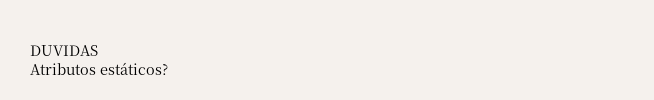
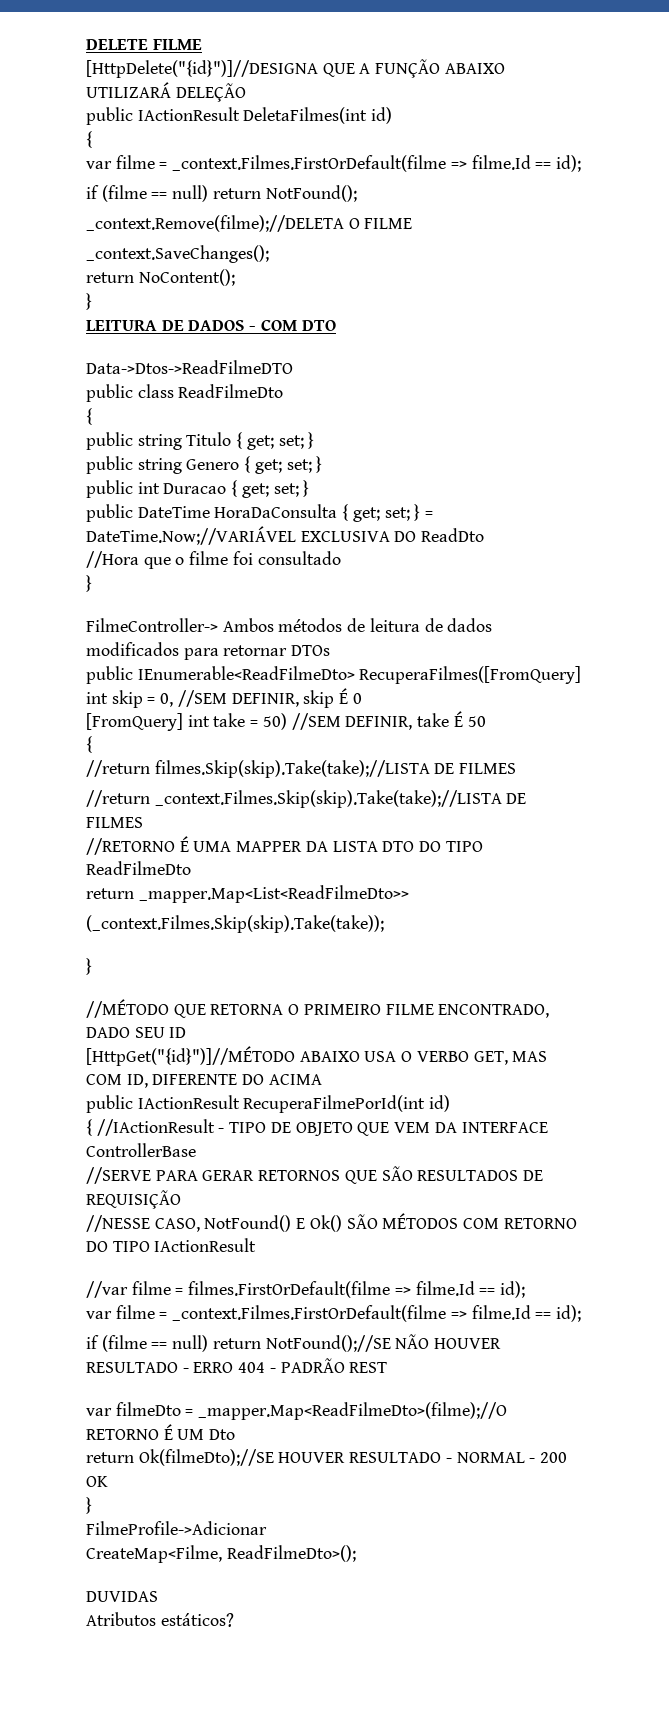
+ DELETE FILME
+ [HttpDelete("{id}")]//DESIGNA QUE A FUNÇÃO ABAIXO UTILIZARÁ DELEÇÃO
+ public IActionResult DeletaFilmes(int id)
+ {
+ var filme = _context.Filmes.FirstOrDefault(filme => filme.Id == id);
+ if (filme == null) return NotFound();
+ _context.Remove(filme);//DELETA O FILME
+ _context.SaveChanges();
+ return NoContent();
+ }
+ LEITURA DE DADOS - COM DTO
+ Data->Dtos->ReadFilmeDTO
+ public class ReadFilmeDto
+ {
+ public string Titulo { get; set; }
+ public string Genero { get; set; }
+ public int Duracao { get; set; }
+ public DateTime HoraDaConsulta { get; set; } = DateTime.Now;//VARIÁVEL EXCLUSIVA DO ReadDto
+ //Hora que o filme foi consultado
+ }
+ FilmeController-> Ambos métodos de leitura de dados modificados para retornar DTOs
+ public IEnumerable<ReadFilmeDto> RecuperaFilmes([FromQuery] int skip = 0, //SEM DEFINIR, skip É 0
+ [FromQuery] int take = 50) //SEM DEFINIR, take É 50
+ {
+ //return filmes.Skip(skip).Take(take);//LISTA DE FILMES
+ //return _context.Filmes.Skip(skip).Take(take);//LISTA DE FILMES
+ //RETORNO É UMA MAPPER DA LISTA DTO DO TIPO ReadFilmeDto
+ return _mapper.Map<List<ReadFilmeDto>>
+ (_context.Filmes.Skip(skip).Take(take));
+ }
+ //MÉTODO QUE RETORNA O PRIMEIRO FILME ENCONTRADO, DADO SEU ID
+ [HttpGet("{id}")]//MÉTODO ABAIXO USA O VERBO GET, MAS COM ID, DIFERENTE DO ACIMA
+ public IActionResult RecuperaFilmePorId(int id)
+ { //IActionResult - TIPO DE OBJETO QUE VEM DA INTERFACE ControllerBase
+ //SERVE PARA GERAR RETORNOS QUE SÃO RESULTADOS DE REQUISIÇÃO
+ //NESSE CASO, NotFound() E Ok() SÃO MÉTODOS COM RETORNO DO TIPO IActionResult
+ //var filme = filmes.FirstOrDefault(filme => filme.Id == id);
+ var filme = _context.Filmes.FirstOrDefault(filme => filme.Id == id);
+ if (filme == null) return NotFound();//SE NÃO HOUVER RESULTADO - ERRO 404 - PADRÃO REST
+ var filmeDto = _mapper.Map<ReadFilmeDto>(filme);//O RETORNO É UM Dto
+ return Ok(filmeDto);//SE HOUVER RESULTADO - NORMAL - 200 OK
+ }
+ FilmeProfile->Adicionar
+ CreateMap<Filme, ReadFilmeDto>();

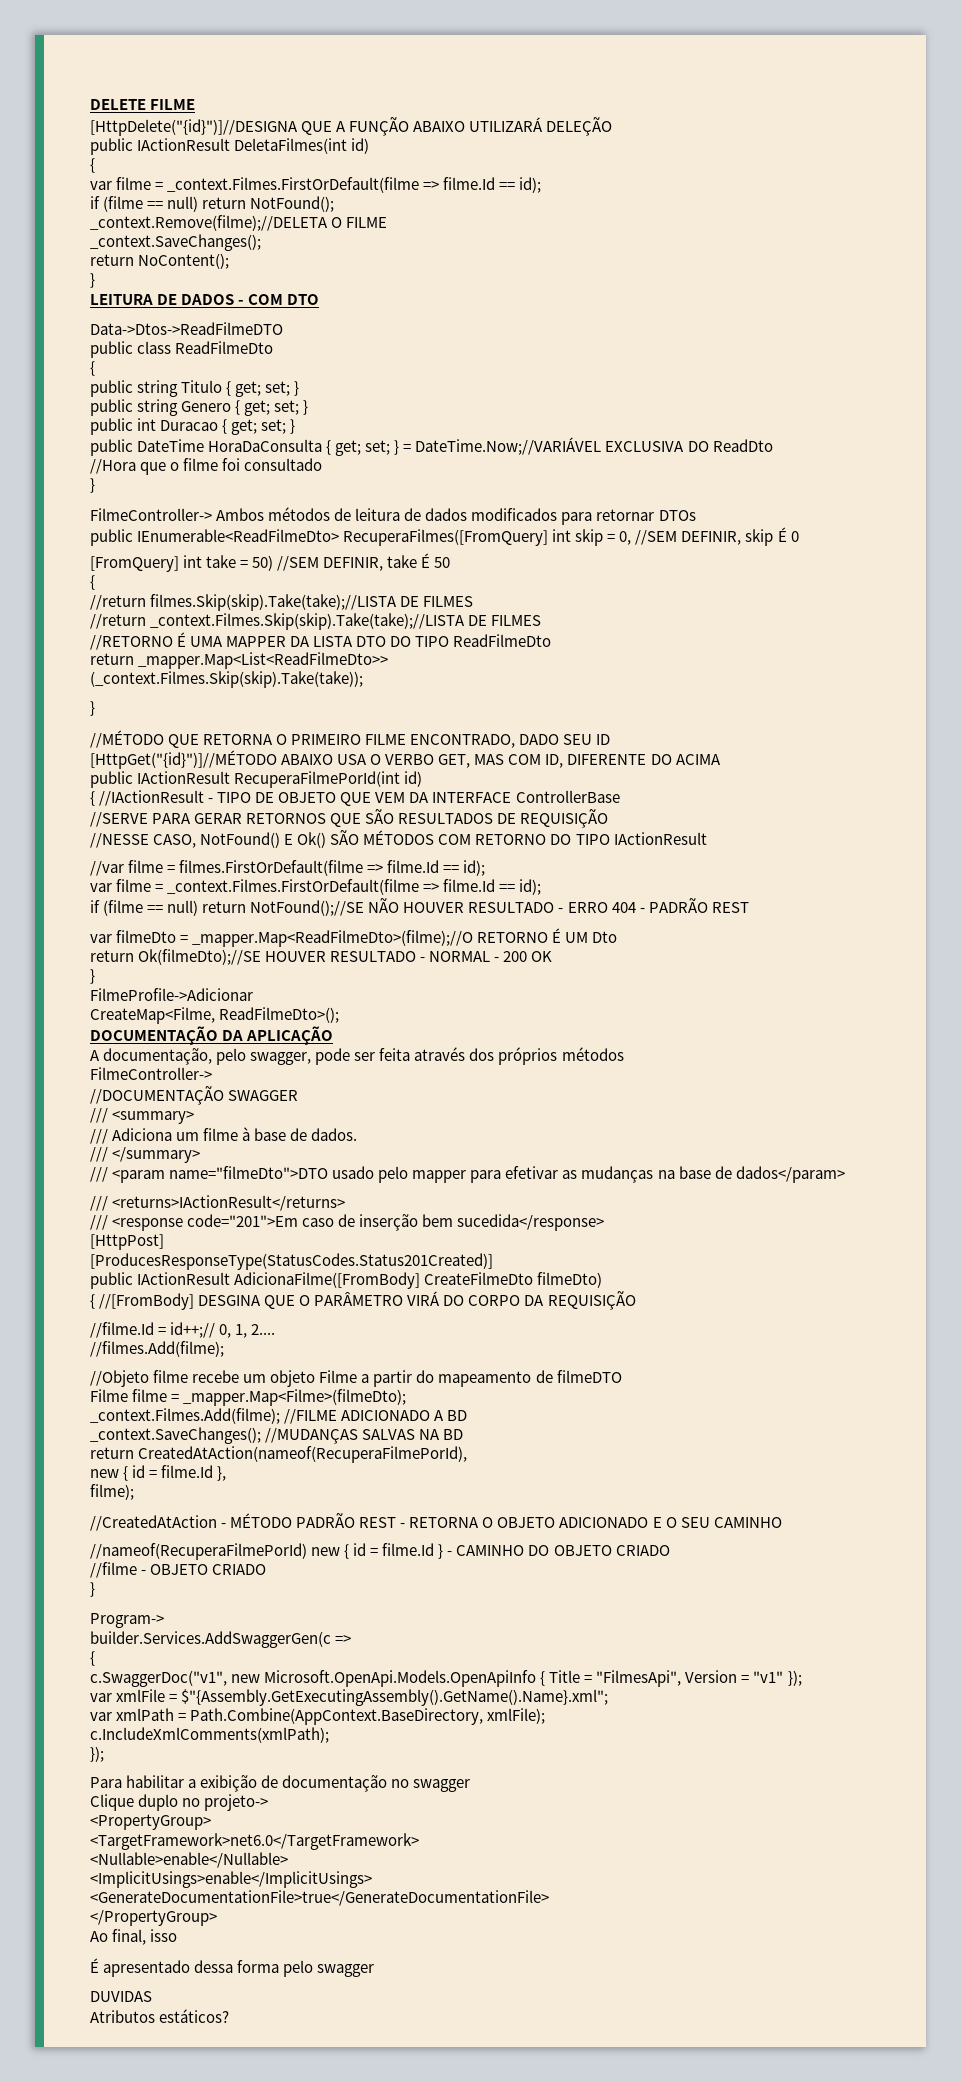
+ DOCUMENTAÇÃO DA APLICAÇÃO
+ A documentação, pelo swagger, pode ser feita através dos próprios métodos
+ FilmeController->
+ //DOCUMENTAÇÃO SWAGGER
+ /// <summary>
+ /// Adiciona um filme à base de dados.
+ /// </summary>
+ /// <param name="filmeDto">DTO usado pelo mapper para efetivar as mudanças na base de dados</param>
+ /// <returns>IActionResult</returns>
+ /// <response code="201">Em caso de inserção bem sucedida</response>
+ [HttpPost]
+ [ProducesResponseType(StatusCodes.Status201Created)]
+ public IActionResult AdicionaFilme([FromBody] CreateFilmeDto filmeDto)
+ { //[FromBody] DESGINA QUE O PARÂMETRO VIRÁ DO CORPO DA REQUISIÇÃO
+ //filme.Id = id++;// 0, 1, 2....
+ //filmes.Add(filme);
+ //Objeto filme recebe um objeto Filme a partir do mapeamento de filmeDTO
+ Filme filme = _mapper.Map<Filme>(filmeDto);
+ _context.Filmes.Add(filme); //FILME ADICIONADO A BD
+ _context.SaveChanges(); //MUDANÇAS SALVAS NA BD
+ return CreatedAtAction(nameof(RecuperaFilmePorId),
+ new { id = filme.Id },
+ filme);
+ //CreatedAtAction - MÉTODO PADRÃO REST - RETORNA O OBJETO ADICIONADO E O SEU CAMINHO
+ //nameof(RecuperaFilmePorId) new { id = filme.Id } - CAMINHO DO OBJETO CRIADO
+ //filme - OBJETO CRIADO
+ }
+ Program->
+ builder.Services.AddSwaggerGen(c =>
+ {
+ c.SwaggerDoc("v1", new Microsoft.OpenApi.Models.OpenApiInfo { Title = "FilmesApi", Version = "v1" });
+ var xmlFile = $"{Assembly.GetExecutingAssembly().GetName().Name}.xml";
+ var xmlPath = Path.Combine(AppContext.BaseDirectory, xmlFile);
+ c.IncludeXmlComments(xmlPath);
+ });
+ Para habilitar a exibição de documentação no swagger
+ Clique duplo no projeto->
+ <PropertyGroup>
+ <TargetFramework>net6.0</TargetFramework>
+ <Nullable>enable</Nullable>
+ <ImplicitUsings>enable</ImplicitUsings>
+ <GenerateDocumentationFile>true</GenerateDocumentationFile>
+ </PropertyGroup>
+ Ao final, isso
+ É apresentado dessa forma pelo swagger

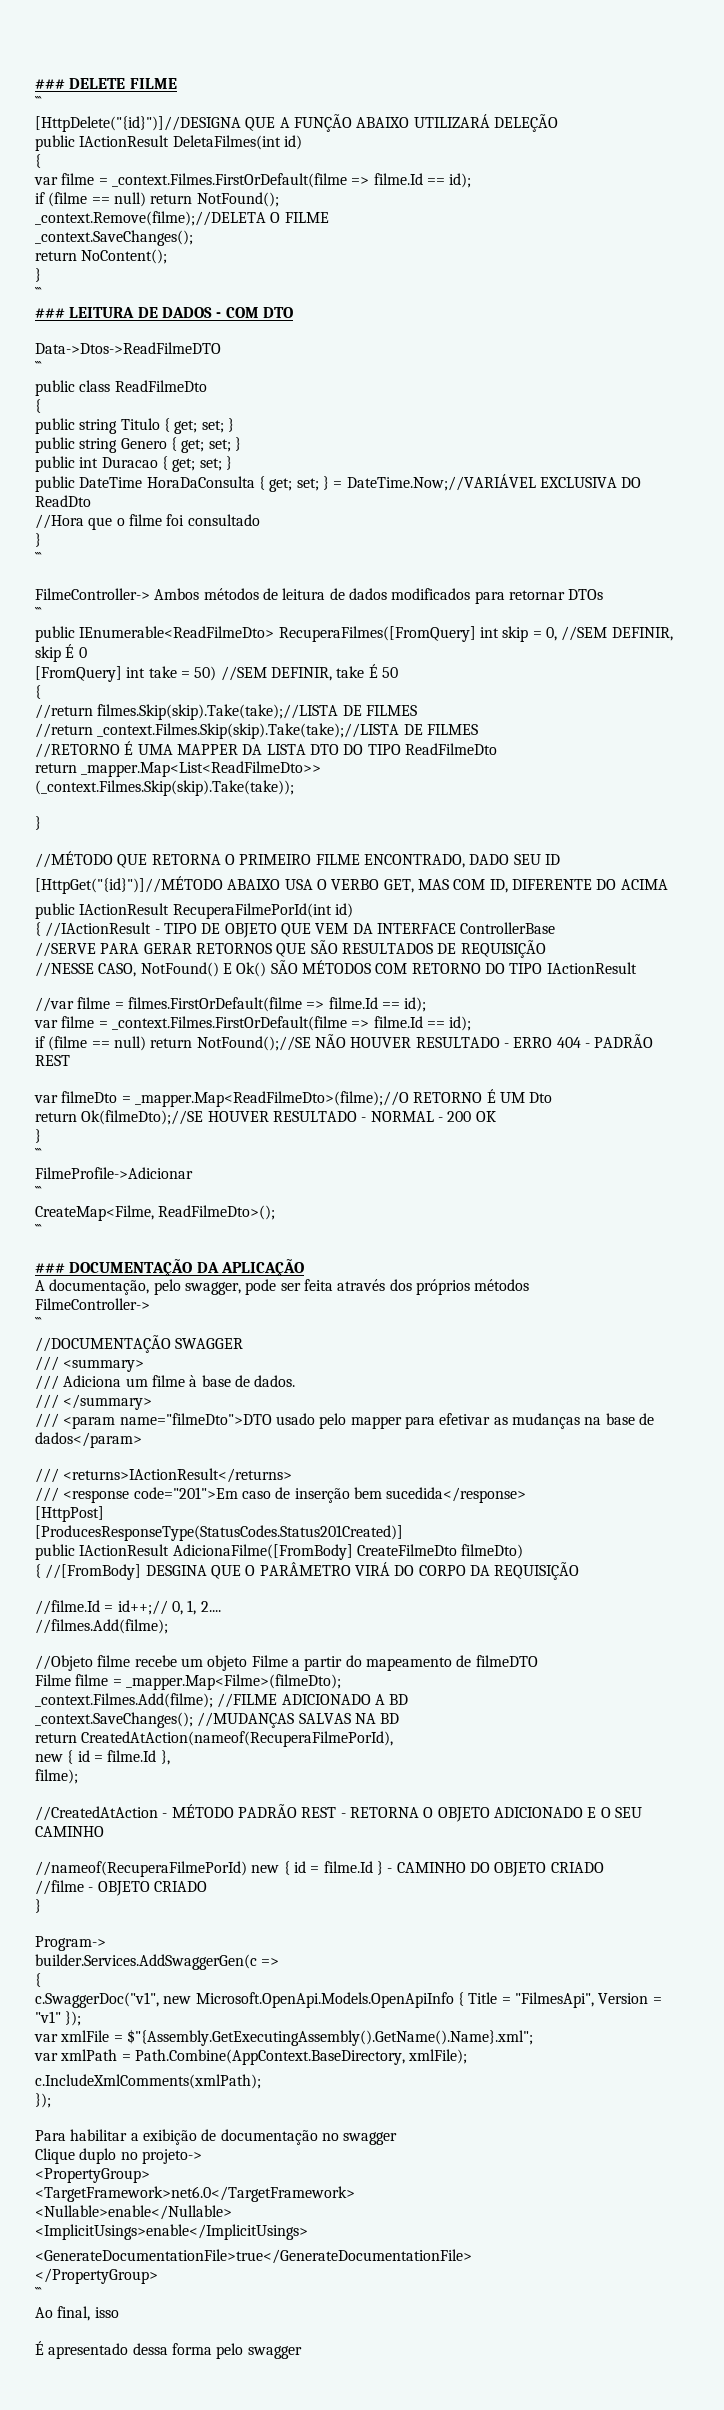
- DELETE FILME
+ ### DELETE FILME
+ ```
  return NoContent();
  }
- LEITURA DE DADOS - COM DTO
+ ```
+ ### LEITURA DE DADOS - COM DTO
  Data->Dtos->ReadFilmeDTO
+ ```
  //Hora que o filme foi consultado
  }
+ ```
  FilmeController-> Ambos métodos de leitura de dados modificados para retornar DTOs
+ ```
  return Ok(filmeDto);//SE HOUVER RESULTADO - NORMAL - 200 OK
  }
+ ```
  FilmeProfile->Adicionar
+ ```
  CreateMap<Filme, ReadFilmeDto>();
- DOCUMENTAÇÃO DA APLICAÇÃO
+ ```
+ ### DOCUMENTAÇÃO DA APLICAÇÃO
  A documentação, pelo swagger, pode ser feita através dos próprios métodos
  FilmeController->
+ ```
  </PropertyGroup>
+ ```
- DUVIDAS
- Atributos estáticos?

